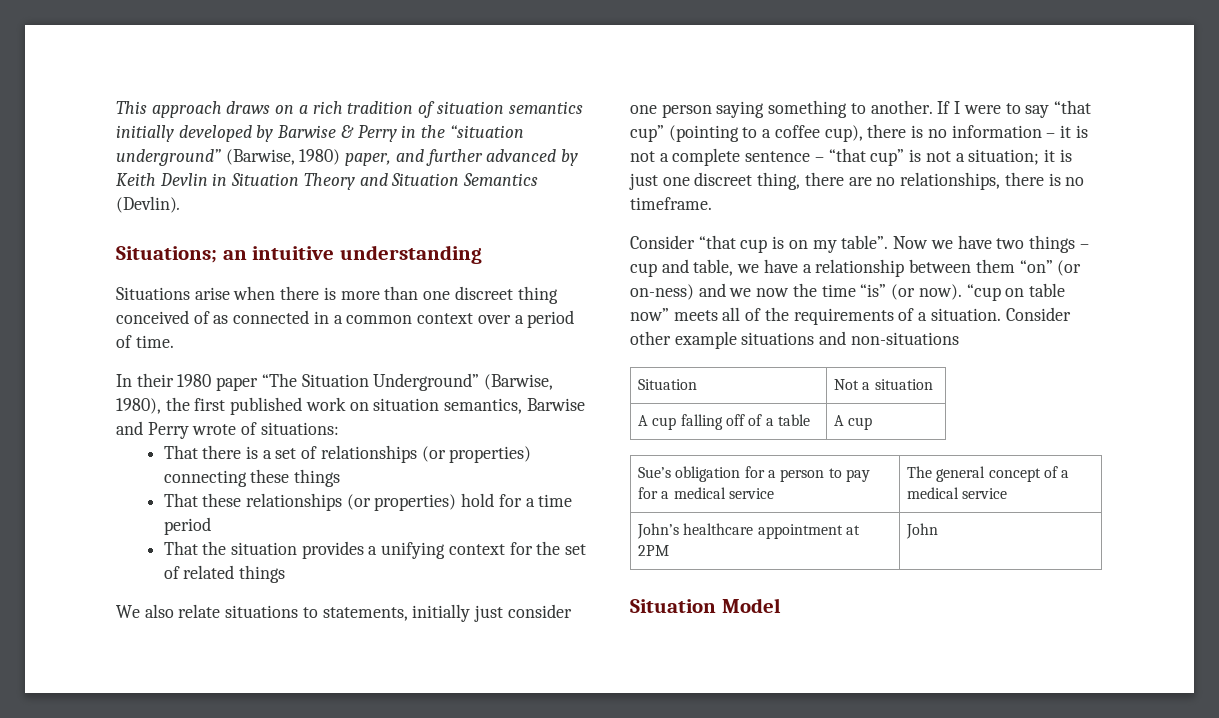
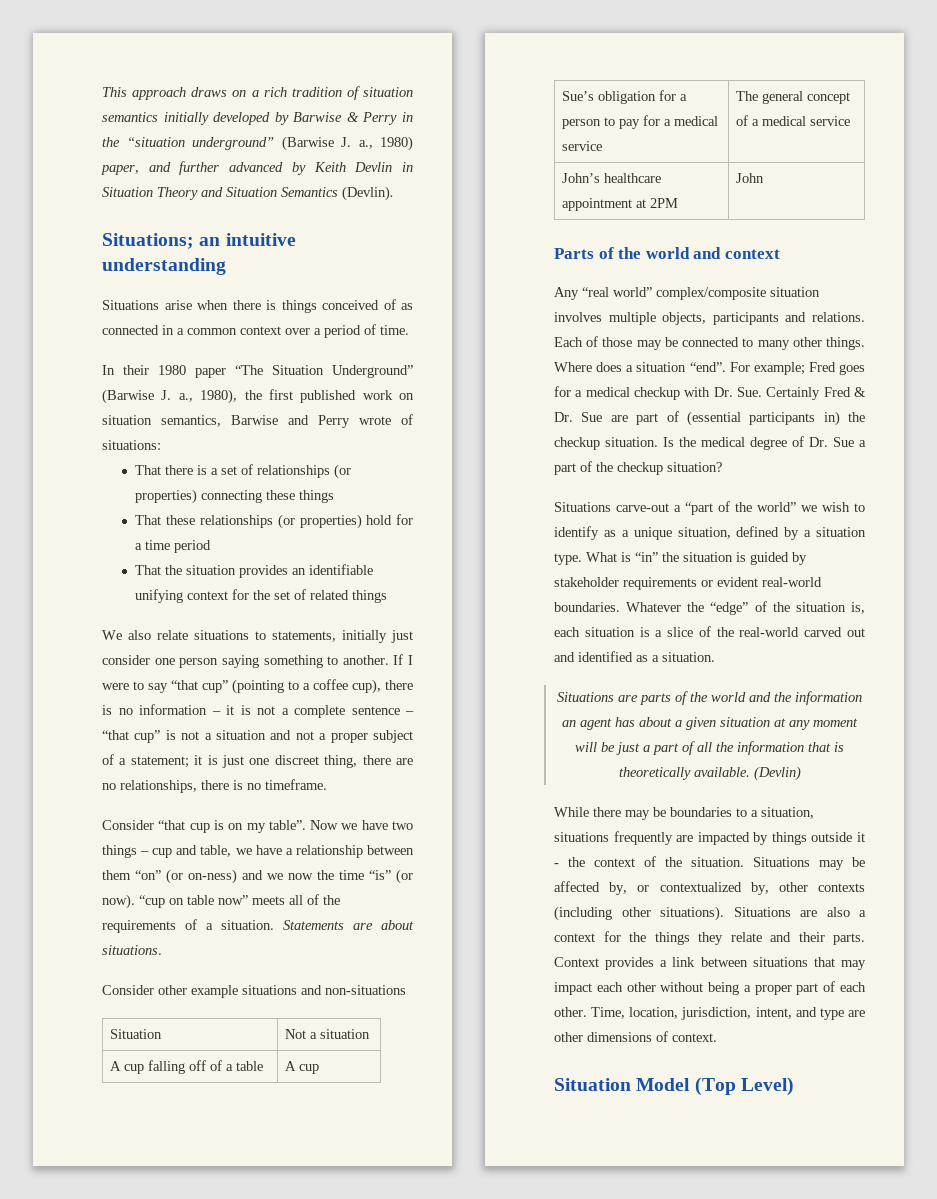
- This approach draws on a rich tradition of situation semantics initially developed by Barwise & Perry in the “situation underground” (Barwise, 1980) paper, and further advanced by Keith Devlin in Situation Theory and Situation Semantics (Devlin).
+ This approach draws on a rich tradition of situation semantics initially developed by Barwise & Perry in the “situation underground” (Barwise J. a., 1980) paper, and further advanced by Keith Devlin in Situation Theory and Situation Semantics (Devlin).
- Situations arise when there is more than one discreet thing conceived of as connected in a common context over a period of time.
+ Situations arise when there is things conceived of as connected in a common context over a period of time.
- In their 1980 paper “The Situation Underground” (Barwise, 1980), the first published work on situation semantics, Barwise and Perry wrote of situations:
+ In their 1980 paper “The Situation Underground” (Barwise J. a., 1980), the first published work on situation semantics, Barwise and Perry wrote of situations:
- That the situation provides a unifying context for the set of related things
+ That the situation provides an identifiable unifying context for the set of related things
- If I were to say “that cup” (pointing to a coffee cup), there is no information – it is not a complete sentence – “that cup” is not a situation; it is just one discreet thing, there are no relationships, there is no timeframe.
+ If I were to say “that cup” (pointing to a coffee cup), there is no information – it is not a complete sentence – “that cup” is not a situation and not a proper subject of a statement; it is just one discreet thing, there are no relationships, there is no timeframe.
- “cup on table now” meets all of the requirements of a situation. Consider other example situations and non-situations
+ “cup on table now” meets all of the requirements of a situation. Statements are about situations.
+ Consider other example situations and non-situations
+ Parts of the world and context
+ Any “real world” complex/composite situation involves multiple objects, participants and relations. Each of those may be connected to many other things. Where does a situation “end”. For example; Fred goes for a medical checkup with Dr. Sue. Certainly Fred & Dr. Sue are part of (essential participants in) the checkup situation. Is the medical degree of Dr. Sue a part of the checkup situation?
+ Situations carve-out a “part of the world” we wish to identify as a unique situation, defined by a situation type. What is “in” the situation is guided by stakeholder requirements or evident real-world boundaries. Whatever the “edge” of the situation is, each situation is a slice of the real-world carved out and identified as a situation.
+ Situations are parts of the world and the information an agent has about a given situation at any moment will be just a part of all the information that is theoretically available. (Devlin)
+ While there may be boundaries to a situation, situations frequently are impacted by things outside it - the context of the situation. Situations may be affected by, or contextualized by, other contexts (including other situations). Situations are also a context for the things they relate and their parts. Context provides a link between situations that may impact each other without being a proper part of each other. Time, location, jurisdiction, intent, and type are other dimensions of context.
- Situation Model
+ Situation Model (Top Level)

